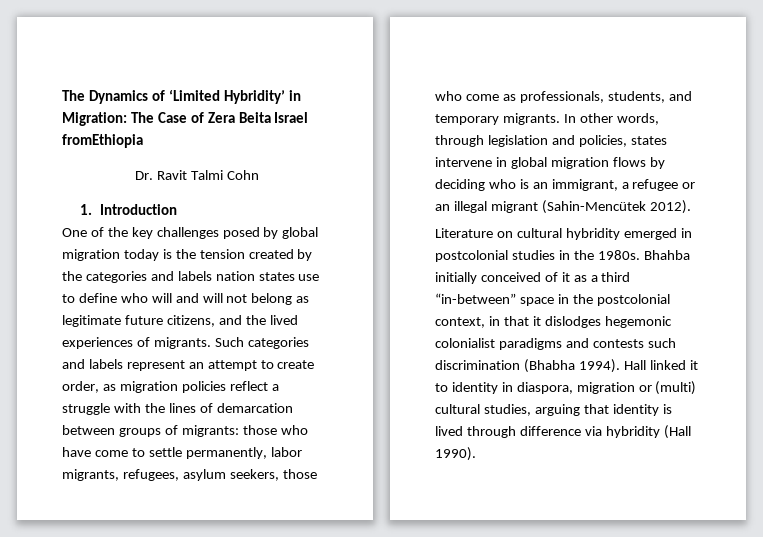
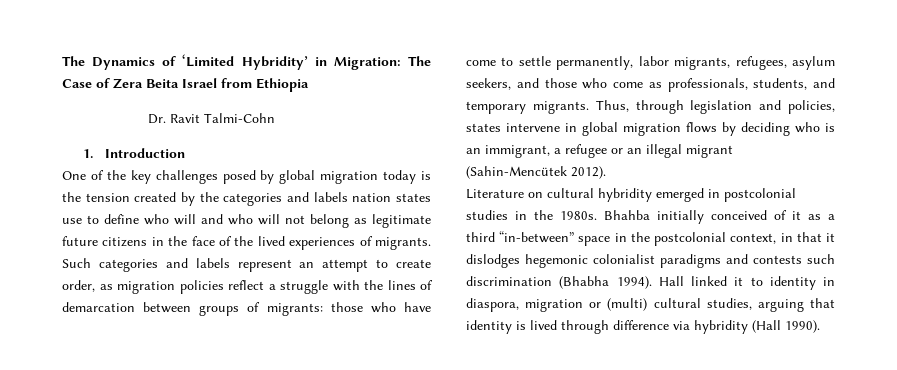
- The Dynamics of ‘Limited Hybridity’ in Migration: The Case of Zera Beita Israel fromEthiopia
+ The Dynamics of ‘Limited Hybridity’ in Migration: The Case of Zera Beita Israel from Ethiopia
- Dr. Ravit Talmi Cohn
+ Dr. Ravit Talmi-Cohn
- One of the key challenges posed by global migration today is the tension created by the categories and labels nation states use to define who will and will not belong as legitimate future citizens, and the lived experiences of migrants.
+ One of the key challenges posed by global migration today is the tension created by the categories and labels nation states use to define who will and who will not belong as legitimate future citizens in the face of the lived experiences of migrants.
- Such categories and labels represent an attempt to create order, as migration policies reflect a struggle with the lines of demarcation between groups of migrants: those who have come to settle permanently, labor migrants, refugees, asylum seekers, those who come as professionals, students, and temporary migrants.
+ Such categories and labels represent an attempt to create order, as migration policies reflect a struggle with the lines of demarcation between groups of migrants: those who have come to settle permanently, labor migrants, refugees, asylum seekers, and those who come as professionals, students, and temporary migrants.
- In other words, through legislation and policies, states intervene in global migration flows by deciding who is an immigrant, a refugee or an illegal migrant (Sahin-Mencütek 2012).
+ Thus, through legislation and policies, states intervene in global migration flows by deciding who is an immigrant, a refugee or an illegal migrant (Sahin-Mencütek 2012).

